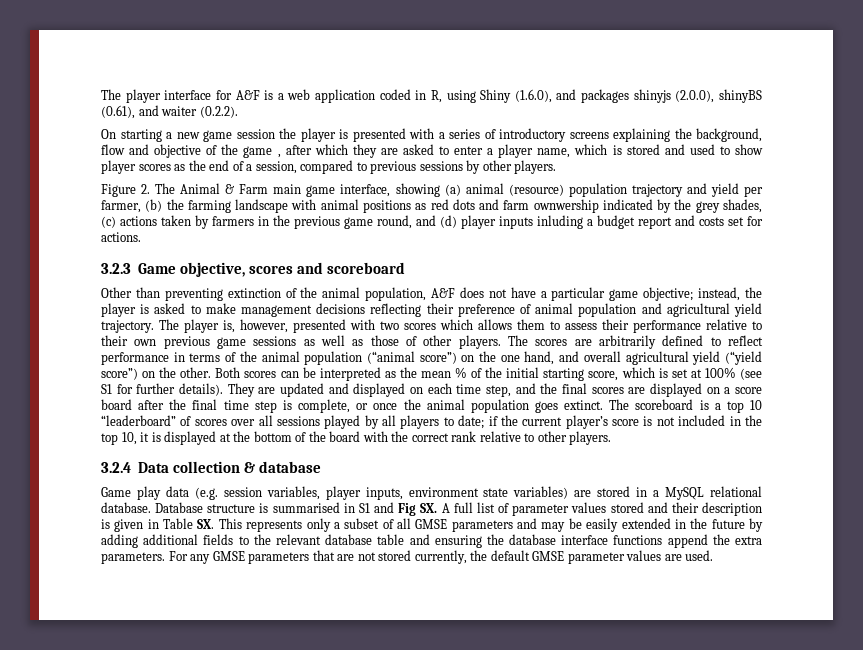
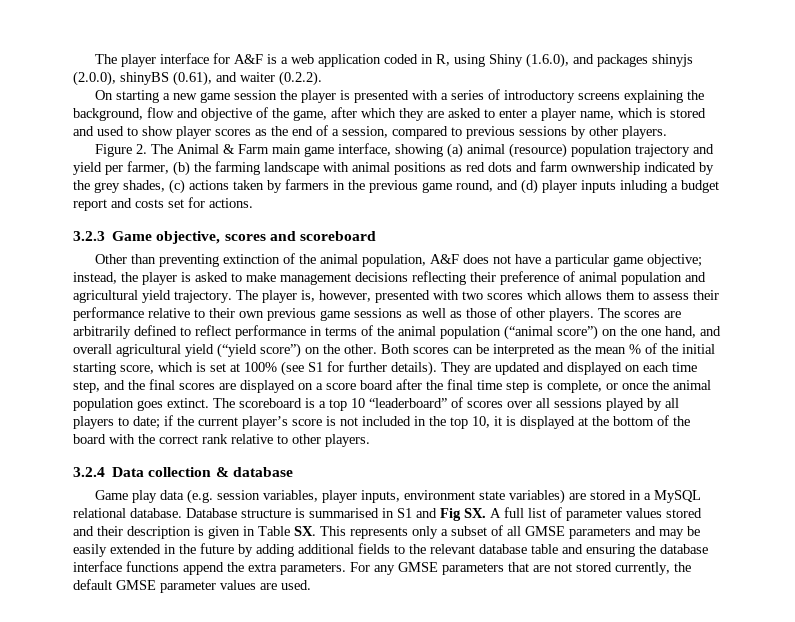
- On starting a new game session the player is presented with a series of introductory screens explaining the background, flow and objective of the game , after which they are asked to enter a player name, which is stored and used to show player scores as the end of a session, compared to previous sessions by other players.
+ On starting a new game session the player is presented with a series of introductory screens explaining the background, flow and objective of the game, after which they are asked to enter a player name, which is stored and used to show player scores as the end of a session, compared to previous sessions by other players.

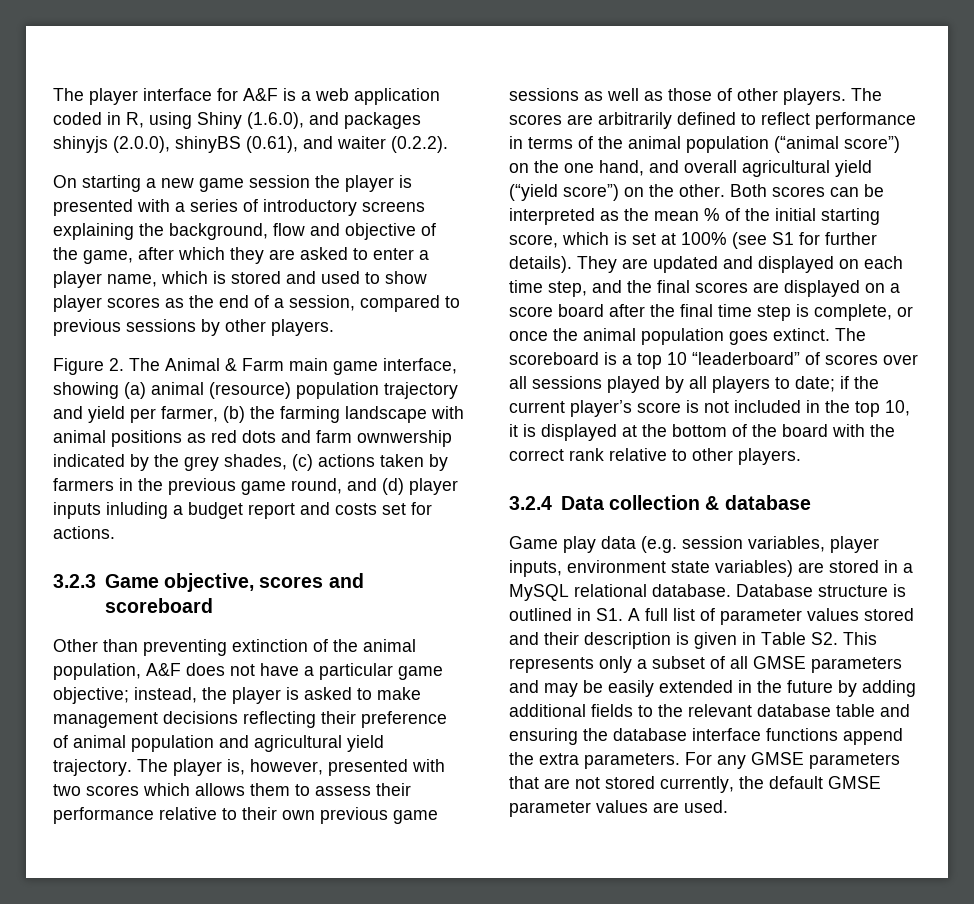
- Database structure is summarised in S1 and Fig SX. A full list of parameter values stored and their description is given in Table SX. This represents only a subset of all GMSE parameters and may be easily extended in the future by adding additional fields to the relevant database table and ensuring the database interface functions append the extra parameters.
+ Database structure is outlined in S1. A full list of parameter values stored and their description is given in Table S2. This represents only a subset of all GMSE parameters and may be easily extended in the future by adding additional fields to the relevant database table and ensuring the database interface functions append the extra parameters.

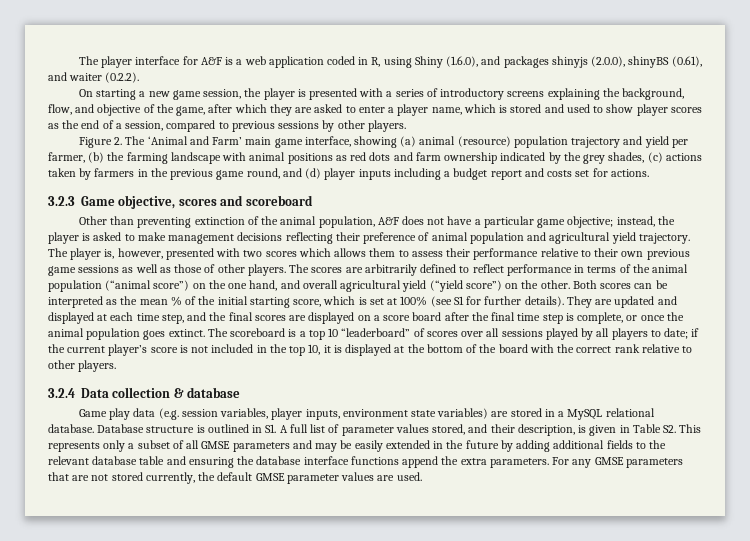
- On starting a new game session the player is presented with a series of introductory screens explaining the background, flow and objective of the game, after which they are asked to enter a player name, which is stored and used to show player scores as the end of a session, compared to previous sessions by other players.
+ On starting a new game session, the player is presented with a series of introductory screens explaining the background, flow, and objective of the game, after which they are asked to enter a player name, which is stored and used to show player scores as the end of a session, compared to previous sessions by other players.
- Figure 2. The Animal & Farm main game interface, showing (a) animal (resource) population trajectory and yield per farmer, (b) the farming landscape with animal positions as red dots and farm ownwership indicated by the grey shades, (c) actions taken by farmers in the previous game round, and (d) player inputs inluding a budget report and costs set for actions.
+ Figure 2. The ‘Animal and Farm’ main game interface, showing (a) animal (resource) population trajectory and yield per farmer, (b) the farming landscape with animal positions as red dots and farm ownership indicated by the grey shades, (c) actions taken by farmers in the previous game round, and (d) player inputs including a budget report and costs set for actions.
- They are updated and displayed on each time step, and the final scores are displayed on a score board after the final time step is complete, or once the animal population goes extinct.
+ They are updated and displayed at each time step, and the final scores are displayed on a score board after the final time step is complete, or once the animal population goes extinct.
- Database structure is outlined in S1. A full list of parameter values stored and their description is given in Table S2. This represents only a subset of all GMSE parameters and may be easily extended in the future by adding additional fields to the relevant database table and ensuring the database interface functions append the extra parameters.
+ Database structure is outlined in S1. A full list of parameter values stored, and their description, is given in Table S2. This represents only a subset of all GMSE parameters and may be easily extended in the future by adding additional fields to the relevant database table and ensuring the database interface functions append the extra parameters.

